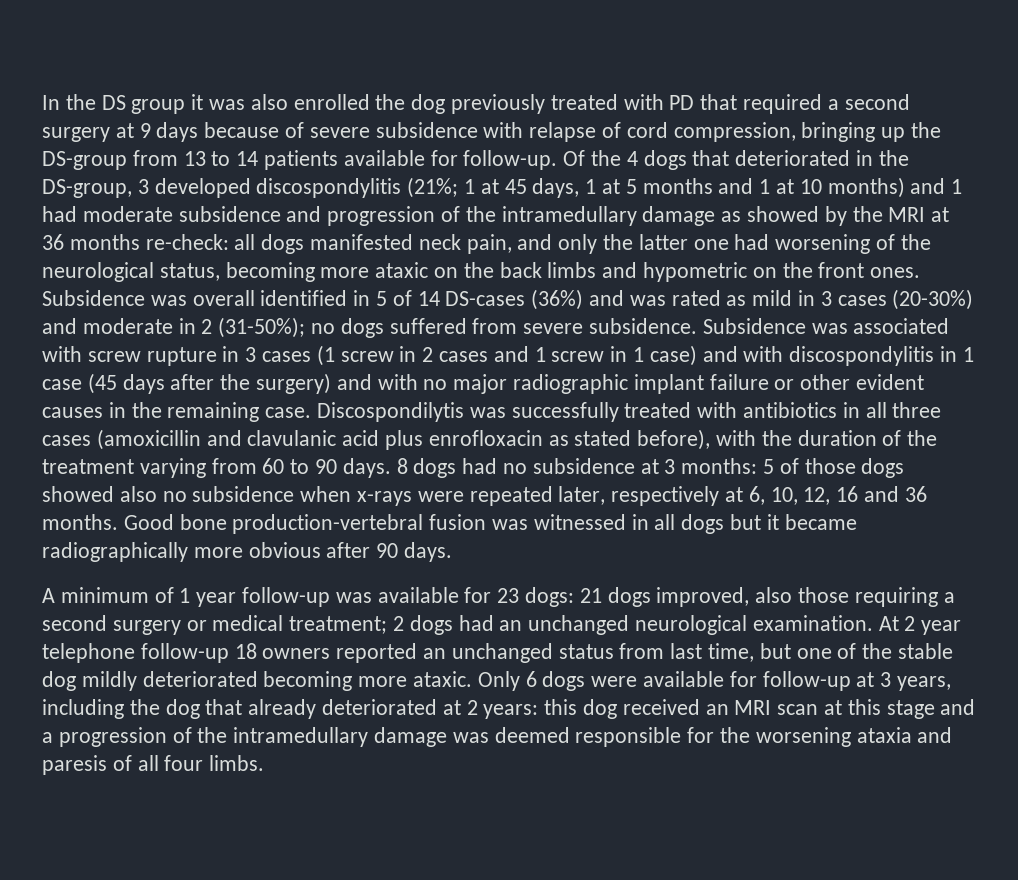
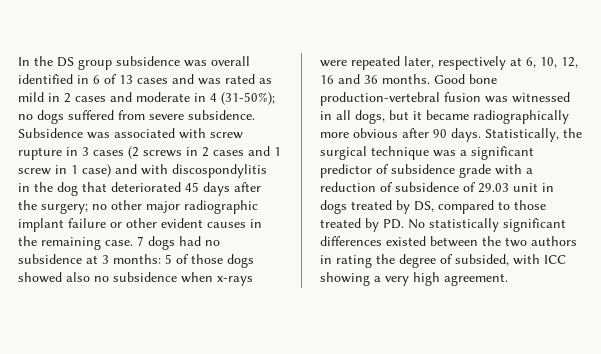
- In the DS group it was also enrolled the dog previously treated with PD that required a second surgery at 9 days because of severe subsidence with relapse of cord compression, bringing up the DS-group from 13 to 14 patients available for follow-up. Of the 4 dogs that deteriorated in the DS-group, 3 developed discospondylitis (21%; 1 at 45 days, 1 at 5 months and 1 at 10 months) and 1 had moderate subsidence and progression of the intramedullary damage as showed by the MRI at 36 months re-check: all dogs manifested neck pain, and only the latter one had worsening of the neurological status, becoming more ataxic on the back limbs and hypometric on the front ones. Subsidence was overall identified in 5 of 14 DS-cases (36%) and was rated as mild in 3 cases (20-30%) and moderate in 2 (31-50%); no dogs suffered from severe subsidence.
+ In the DS group subsidence was overall identified in 6 of 13 cases and was rated as mild in 2 cases and moderate in 4 (31-50%); no dogs suffered from severe subsidence.
- Subsidence was associated with screw rupture in 3 cases (1 screw in 2 cases and 1 screw in 1 case) and with discospondylitis in 1 case (45 days after the surgery) and with no major radiographic implant failure or other evident causes in the remaining case.
+ Subsidence was associated with screw rupture in 3 cases (2 screws in 2 cases and 1 screw in 1 case) and with discospondylitis in the dog that deteriorated 45 days after the surgery; no other major radiographic implant failure or other evident causes in the remaining case.
- Discospondilytis was successfully treated with antibiotics in all three cases (amoxicillin and clavulanic acid plus enrofloxacin as stated before), with the duration of the treatment varying from 60 to 90 days. 8 dogs had no subsidence at 3 months: 5 of those dogs showed also no subsidence when x-rays were repeated later, respectively at 6, 10, 12, 16 and 36 months.
+ 7 dogs had no subsidence at 3 months: 5 of those dogs showed also no subsidence when x-rays were repeated later, respectively at 6, 10, 12, 16 and 36 months.
- Good bone production-vertebral fusion was witnessed in all dogs but it became radiographically more obvious after 90 days.
- A minimum of 1 year follow-up was available for 23 dogs: 21 dogs improved, also those requiring a second surgery or medical treatment; 2 dogs had an unchanged neurological examination. At 2 year telephone follow-up 18 owners reported an unchanged status from last time, but one of the stable dog mildly deteriorated becoming more ataxic. Only 6 dogs were available for follow-up at 3 years, including the dog that already deteriorated at 2 years: this dog received an MRI scan at this stage and a progression of the intramedullary damage was deemed responsible for the worsening ataxia and paresis of all four limbs.
+ Good bone production-vertebral fusion was witnessed in all dogs, but it became radiographically more obvious after 90 days. Statistically, the surgical technique was a significant predictor of subsidence grade with a reduction of subsidence of 29.03 unit in dogs treated by DS, compared to those treated by PD. No statistically significant differences existed between the two authors in rating the degree of subsided, with ICC showing a very high agreement.

